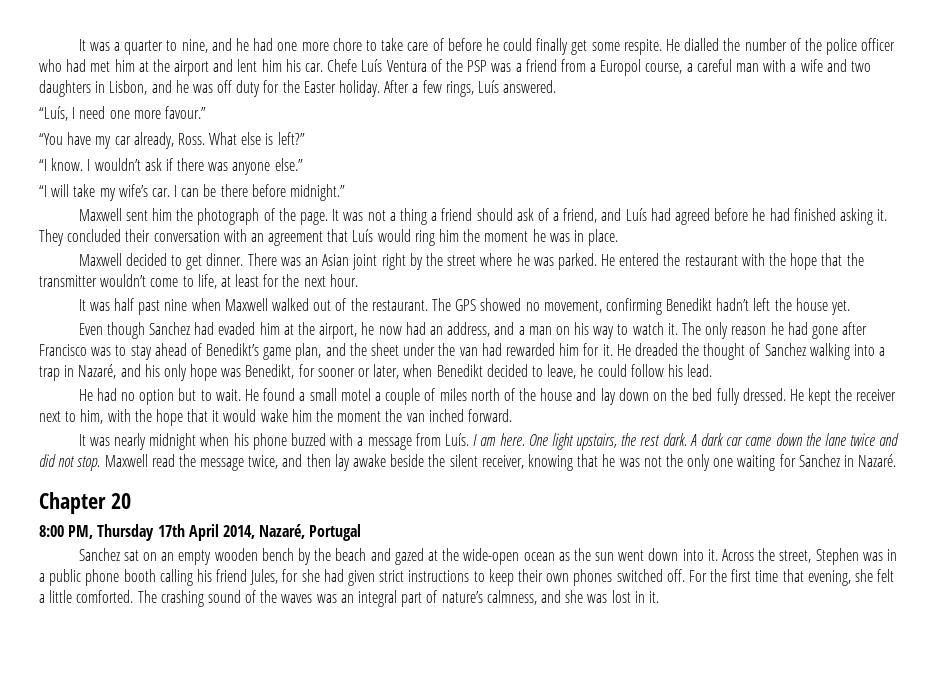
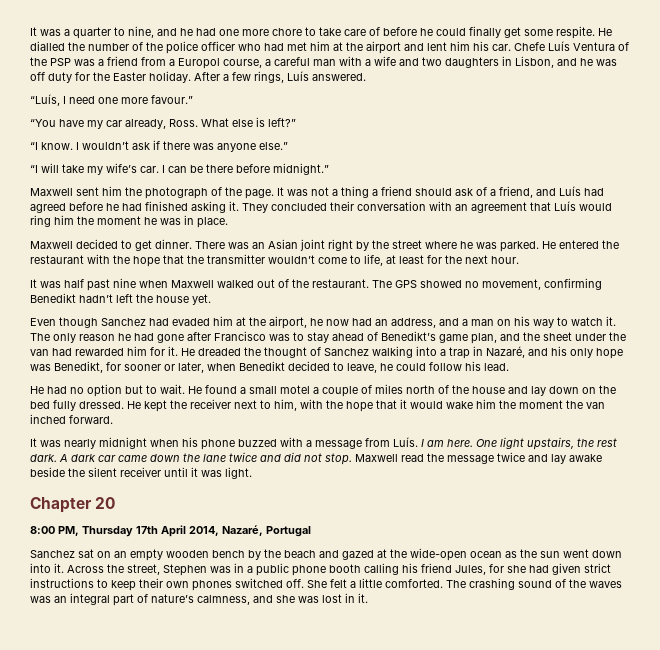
- Maxwell read the message twice, and then lay awake beside the silent receiver, knowing that he was not the only one waiting for Sanchez in Nazaré.
+ Maxwell read the message twice and lay awake beside the silent receiver until it was light.
- For the first time that evening, she felt a little comforted.
+ She felt a little comforted.

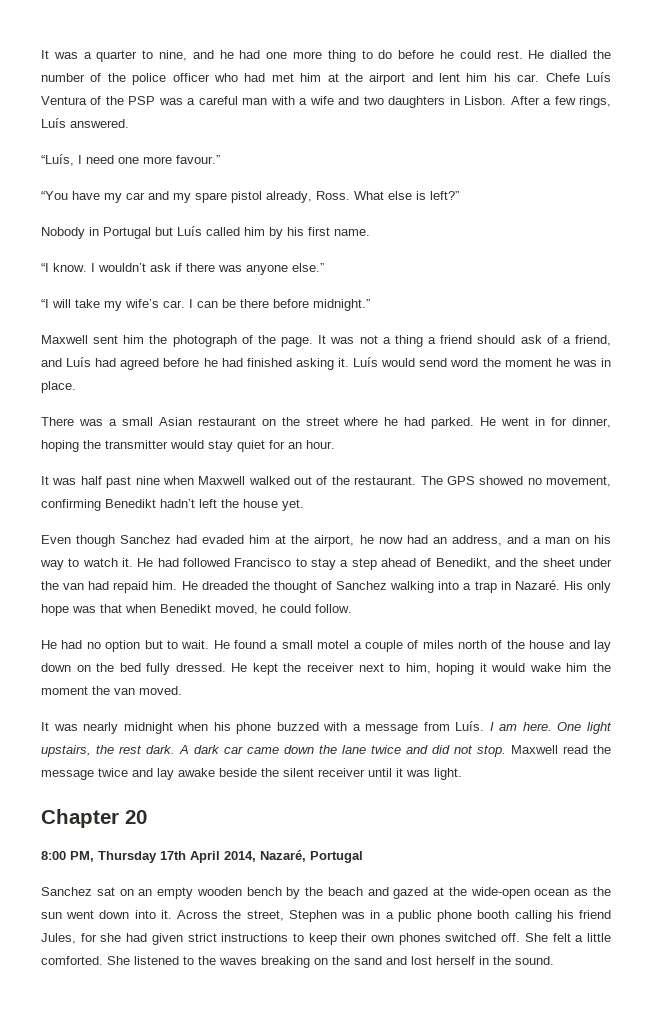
- It was a quarter to nine, and he had one more chore to take care of before he could finally get some respite.
+ It was a quarter to nine, and he had one more thing to do before he could rest.
- Chefe Luís Ventura of the PSP was a friend from a Europol course, a careful man with a wife and two daughters in Lisbon, and he was off duty for the Easter holiday.
+ Chefe Luís Ventura of the PSP was a careful man with a wife and two daughters in Lisbon.
- “You have my car already, Ross.
+ “You have my car and my spare pistol already, Ross.
+ Nobody in Portugal but Luís called him by his first name.
- They concluded their conversation with an agreement that Luís would ring him the moment he was in place.
+ Luís would send word the moment he was in place.
- Maxwell decided to get dinner. There was an Asian joint right by the street where he was parked.
+ There was a small Asian restaurant on the street where he had parked.
- He entered the restaurant with the hope that the transmitter wouldn’t come to life, at least for the next hour.
+ He went in for dinner, hoping the transmitter would stay quiet for an hour.
- The only reason he had gone after Francisco was to stay ahead of Benedikt’s game plan, and the sheet under the van had rewarded him for it.
+ He had followed Francisco to stay a step ahead of Benedikt, and the sheet under the van had repaid him.
- He dreaded the thought of Sanchez walking into a trap in Nazaré, and his only hope was Benedikt, for sooner or later, when Benedikt decided to leave, he could follow his lead.
+ He dreaded the thought of Sanchez walking into a trap in Nazaré. His only hope was that when Benedikt moved, he could follow.
- He kept the receiver next to him, with the hope that it would wake him the moment the van inched forward.
+ He kept the receiver next to him, hoping it would wake him the moment the van moved.
- The crashing sound of the waves was an integral part of nature’s calmness, and she was lost in it.
+ She listened to the waves breaking on the sand and lost herself in the sound.

